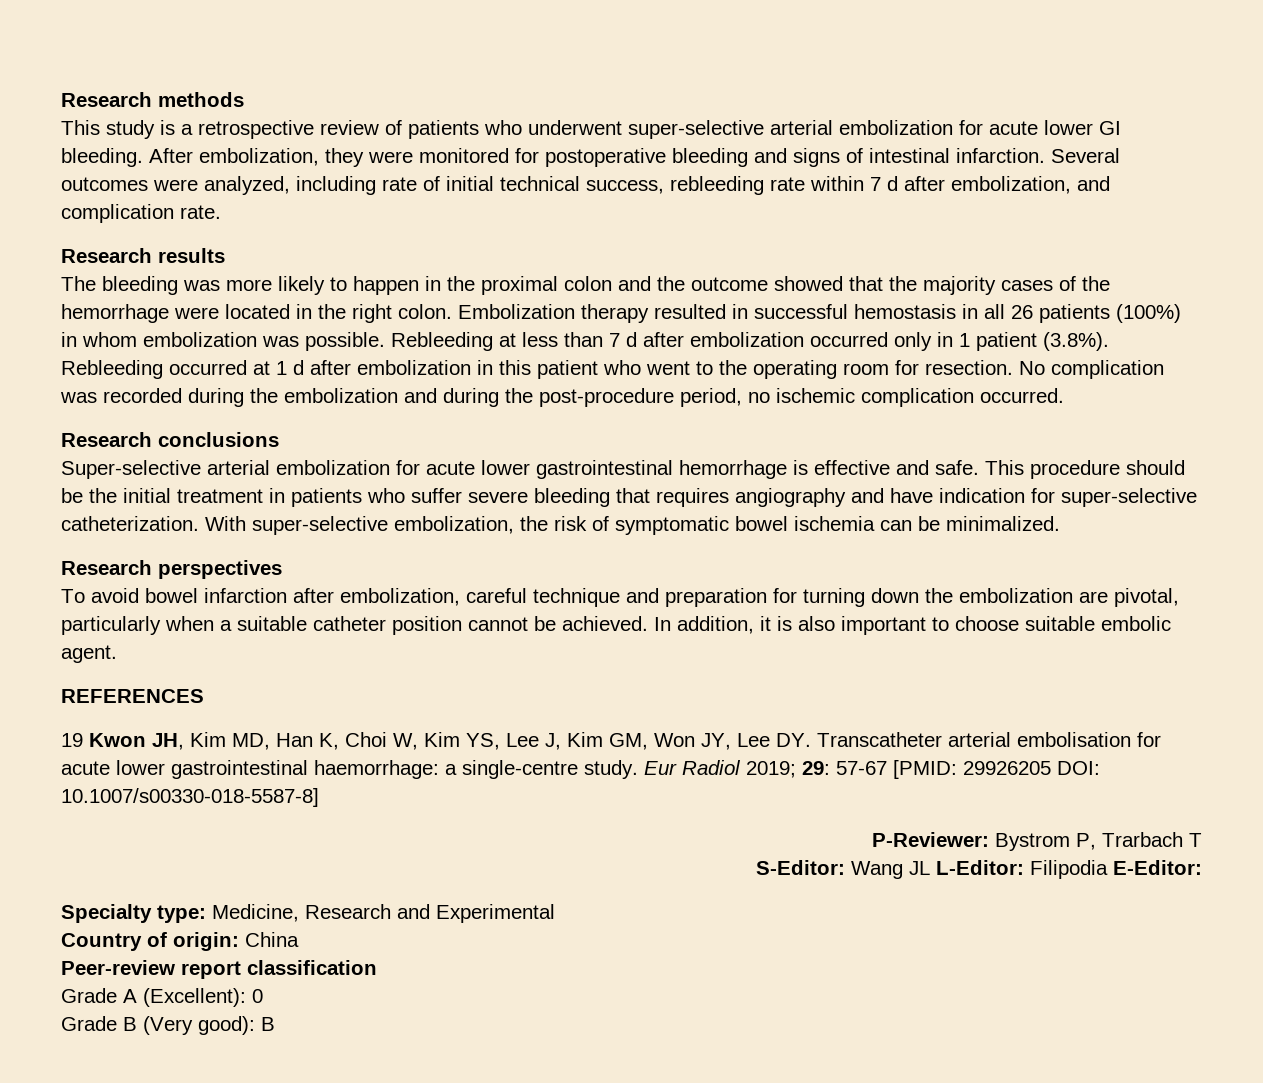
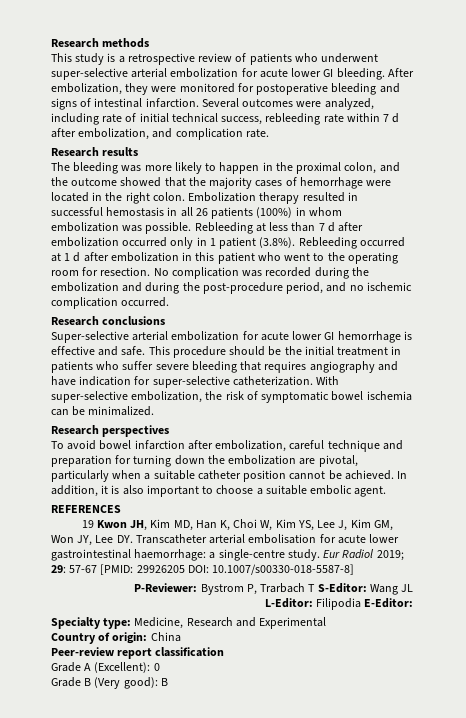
- The bleeding was more likely to happen in the proximal colon and the outcome showed that the majority cases of the hemorrhage were located in the right colon.
+ The bleeding was more likely to happen in the proximal colon, and the outcome showed that the majority cases of hemorrhage were located in the right colon.
- No complication was recorded during the embolization and during the post-procedure period, no ischemic complication occurred.
+ No complication was recorded during the embolization and during the post-procedure period, and no ischemic complication occurred.
- Super-selective arterial embolization for acute lower gastrointestinal hemorrhage is effective and safe.
+ Super-selective arterial embolization for acute lower GI hemorrhage is effective and safe.
- In addition, it is also important to choose suitable embolic agent.
+ In addition, it is also important to choose a suitable embolic agent.
- P-Reviewer: Bystrom P, Trarbach T
- S-Editor: Wang JL L-Editor: Filipodia E-Editor:
+ P-Reviewer: Bystrom P, Trarbach T S-Editor: Wang JL
+ L-Editor: Filipodia E-Editor:

